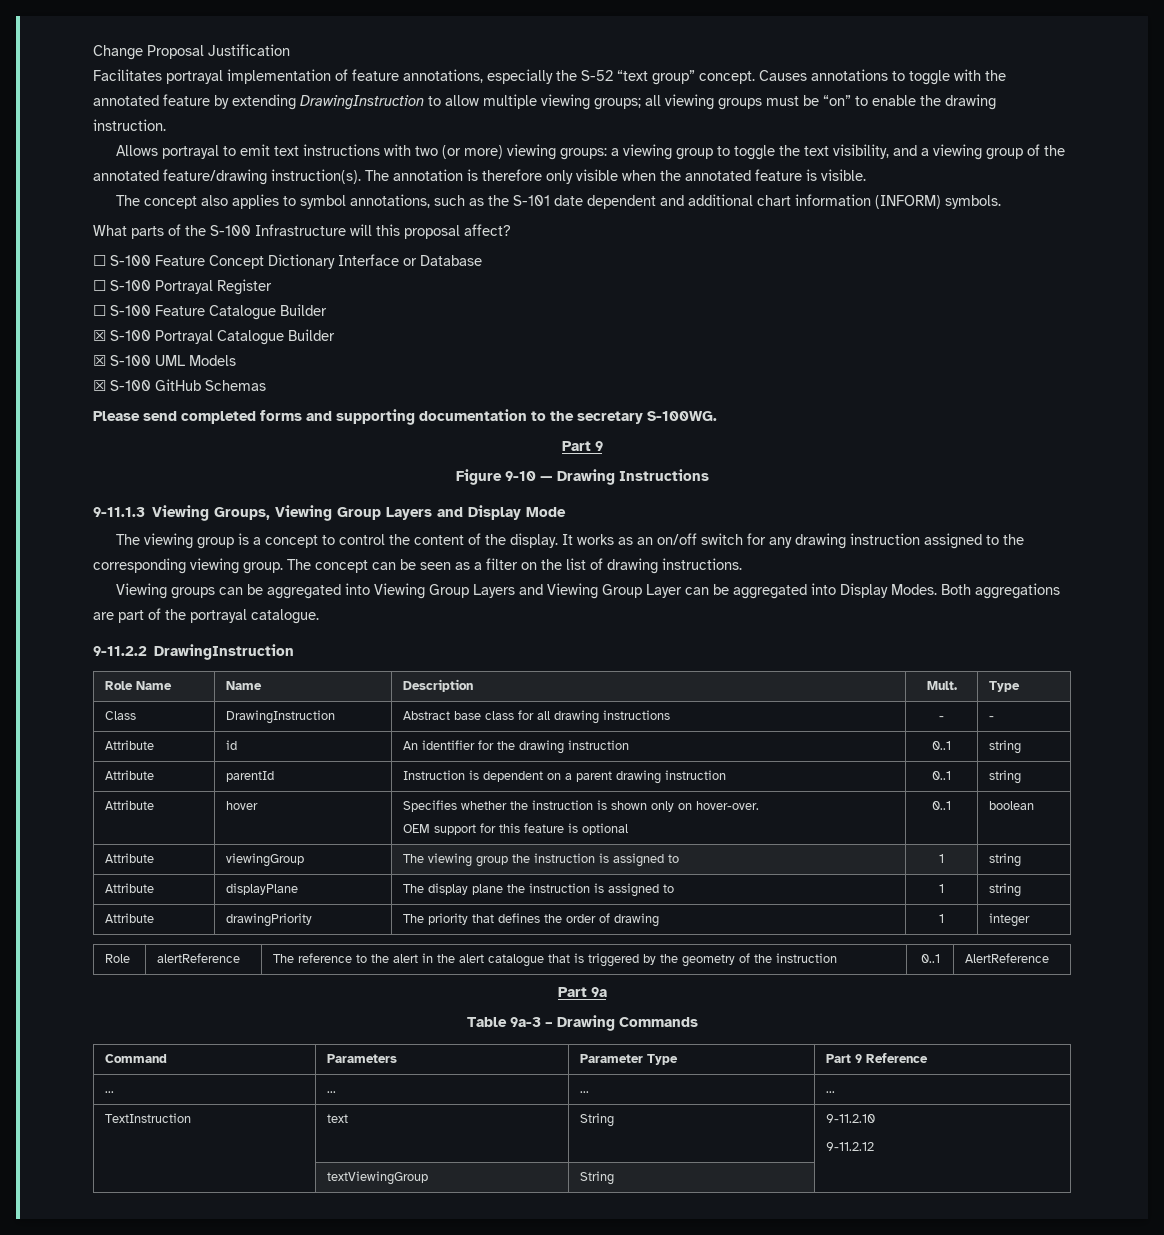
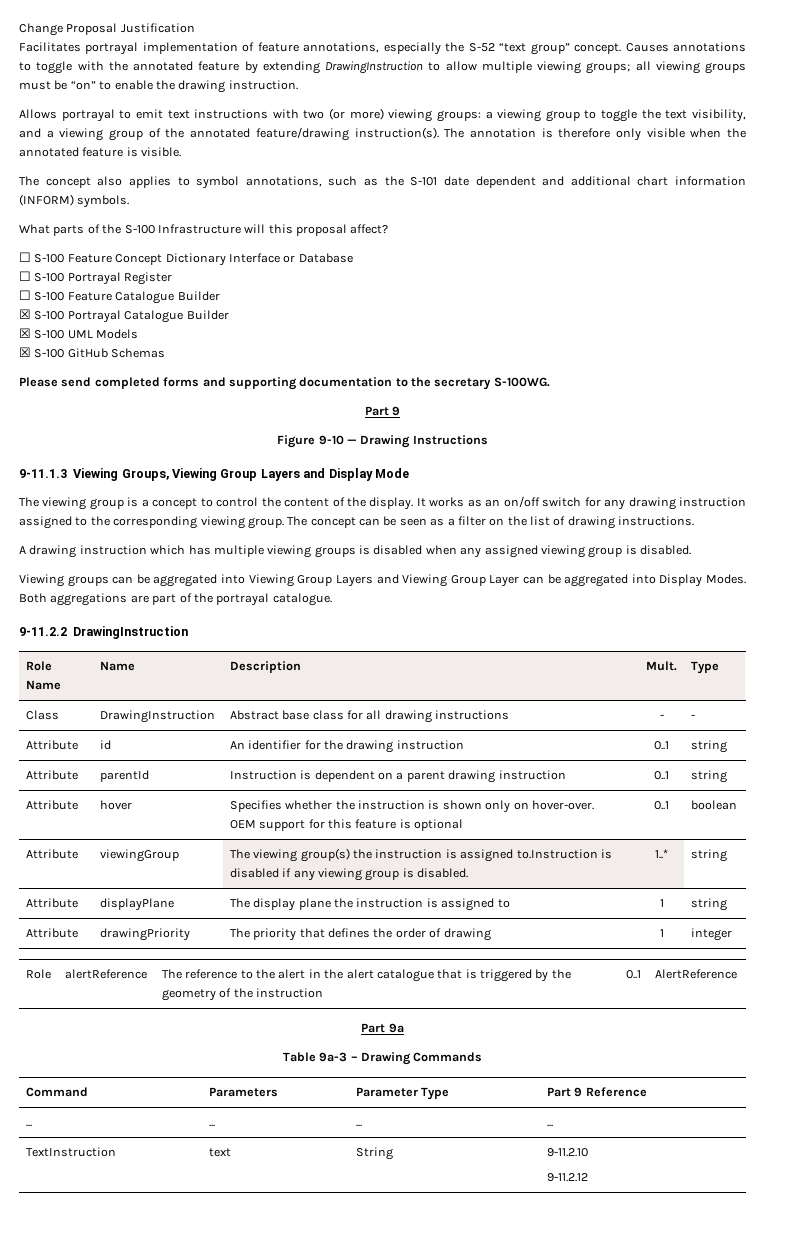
+ A drawing instruction which has multiple viewing groups is disabled when any assigned viewing group is disabled.
- Attribute | viewingGroup | The viewing group the instruction is assigned to | 1 | string
+ Attribute | viewingGroup | The viewing group(s) the instruction is assigned to.Instruction is disabled if any viewing group is disabled. | 1..* | string
- | textViewingGroup | String |

